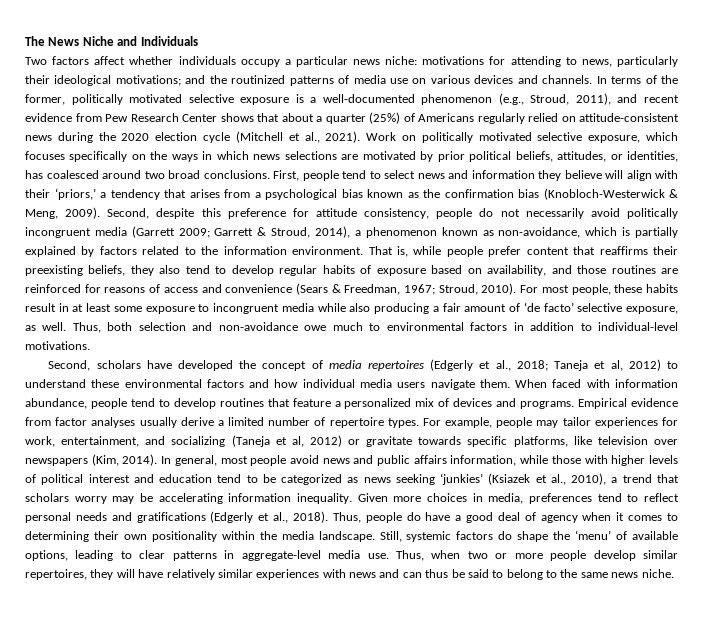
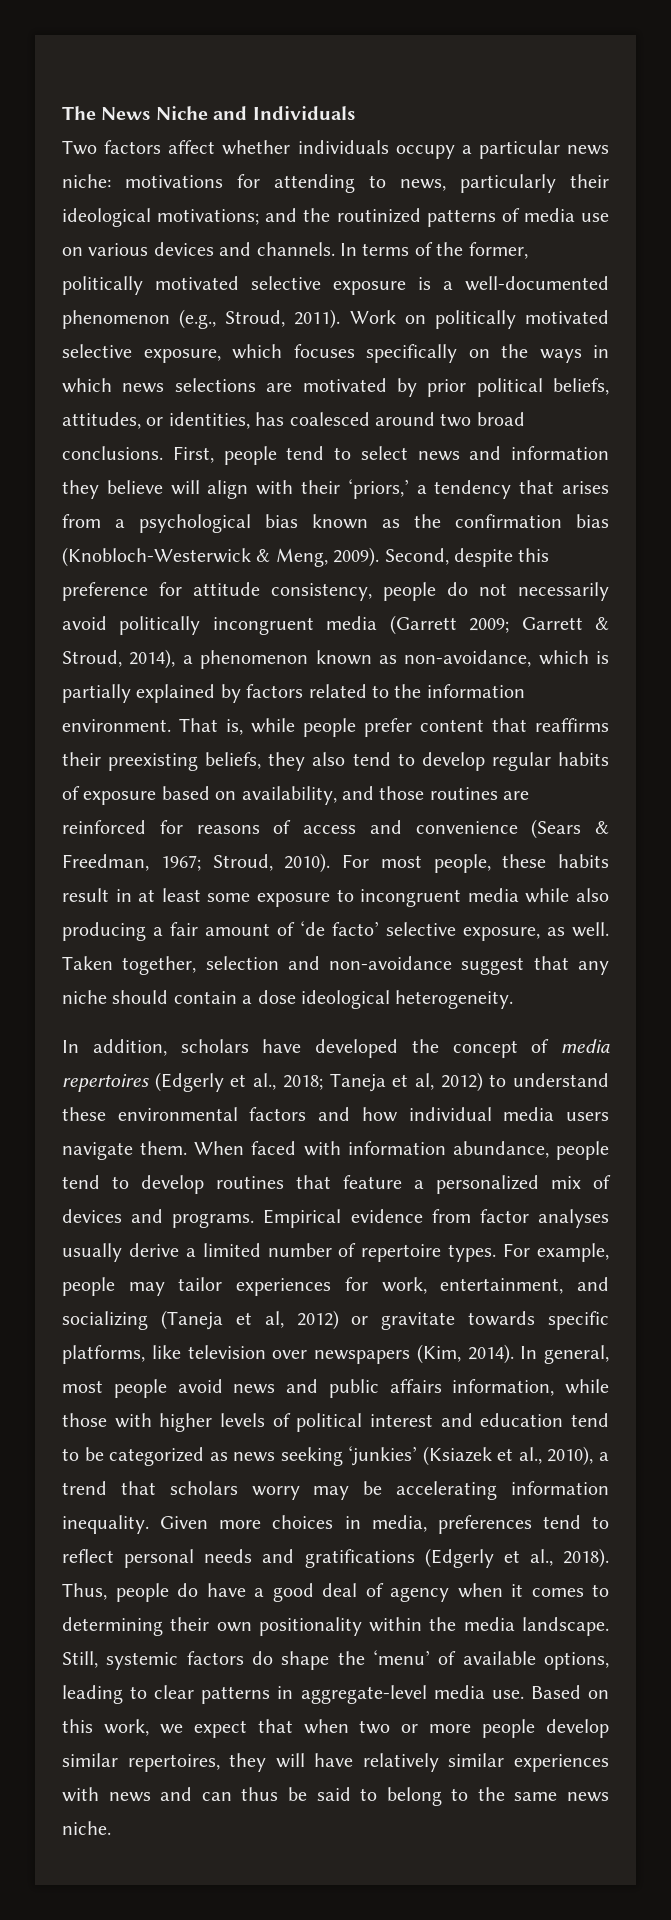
- In terms of the former, politically motivated selective exposure is a well-documented phenomenon (e.g., Stroud, 2011), and recent evidence from Pew Research Center shows that about a quarter (25%) of Americans regularly relied on attitude-consistent news during the 2020 election cycle (Mitchell et al., 2021).
+ In terms of the former, politically motivated selective exposure is a well-documented phenomenon (e.g., Stroud, 2011).
- Thus, both selection and non-avoidance owe much to environmental factors in addition to individual-level motivations.
- Second, scholars have developed the concept of media repertoires (Edgerly et al., 2018; Taneja et al, 2012) to understand these environmental factors and how individual media users navigate them.
+ Taken together, selection and non-avoidance suggest that any niche should contain a dose ideological heterogeneity.
+ In addition, scholars have developed the concept of media repertoires (Edgerly et al., 2018; Taneja et al, 2012) to understand these environmental factors and how individual media users navigate them.
- Thus, when two or more people develop similar repertoires, they will have relatively similar experiences with news and can thus be said to belong to the same news niche.
+ Based on this work, we expect that when two or more people develop similar repertoires, they will have relatively similar experiences with news and can thus be said to belong to the same news niche.

